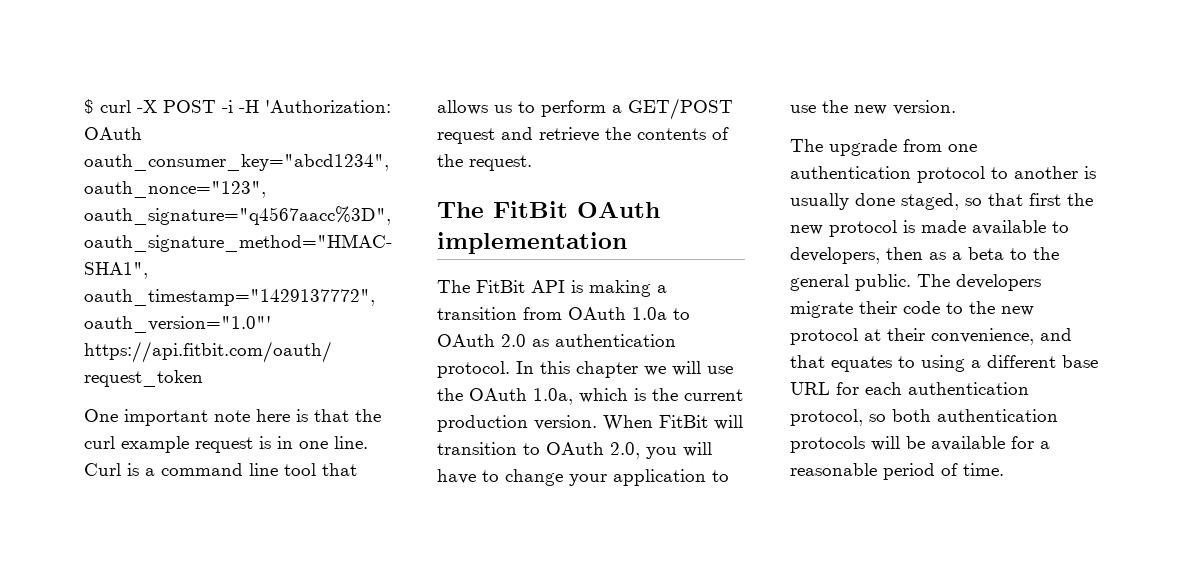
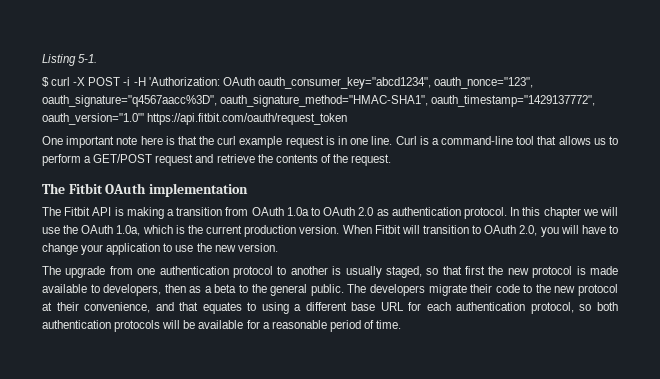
+ Listing 5-1.
- Curl is a command line tool that allows us to perform a GET/POST request and retrieve the contents of the request.
+ Curl is a command-line tool that allows us to perform a GET/POST request and retrieve the contents of the request.
- The FitBit OAuth implementation
+ The Fitbit OAuth implementation
- The FitBit API is making a transition from OAuth 1.0a to OAuth 2.0 as authentication protocol.
+ The Fitbit API is making a transition from OAuth 1.0a to OAuth 2.0 as authentication protocol.
- When FitBit will transition to OAuth 2.0, you will have to change your application to use the new version.
+ When Fitbit will transition to OAuth 2.0, you will have to change your application to use the new version.
- The upgrade from one authentication protocol to another is usually done staged, so that first the new protocol is made available to developers, then as a beta to the general public.
+ The upgrade from one authentication protocol to another is usually staged, so that first the new protocol is made available to developers, then as a beta to the general public.

